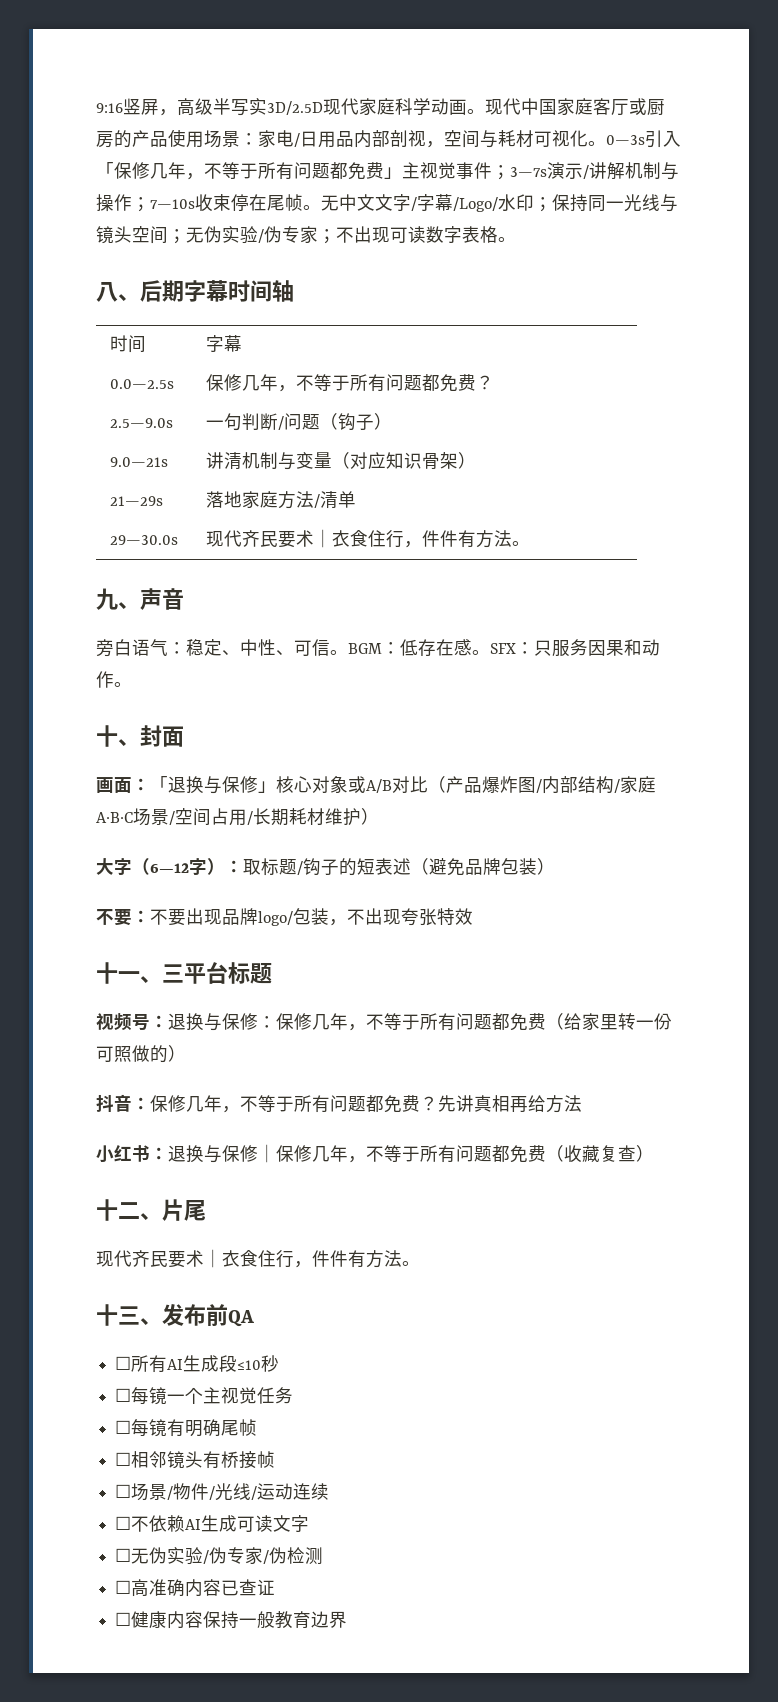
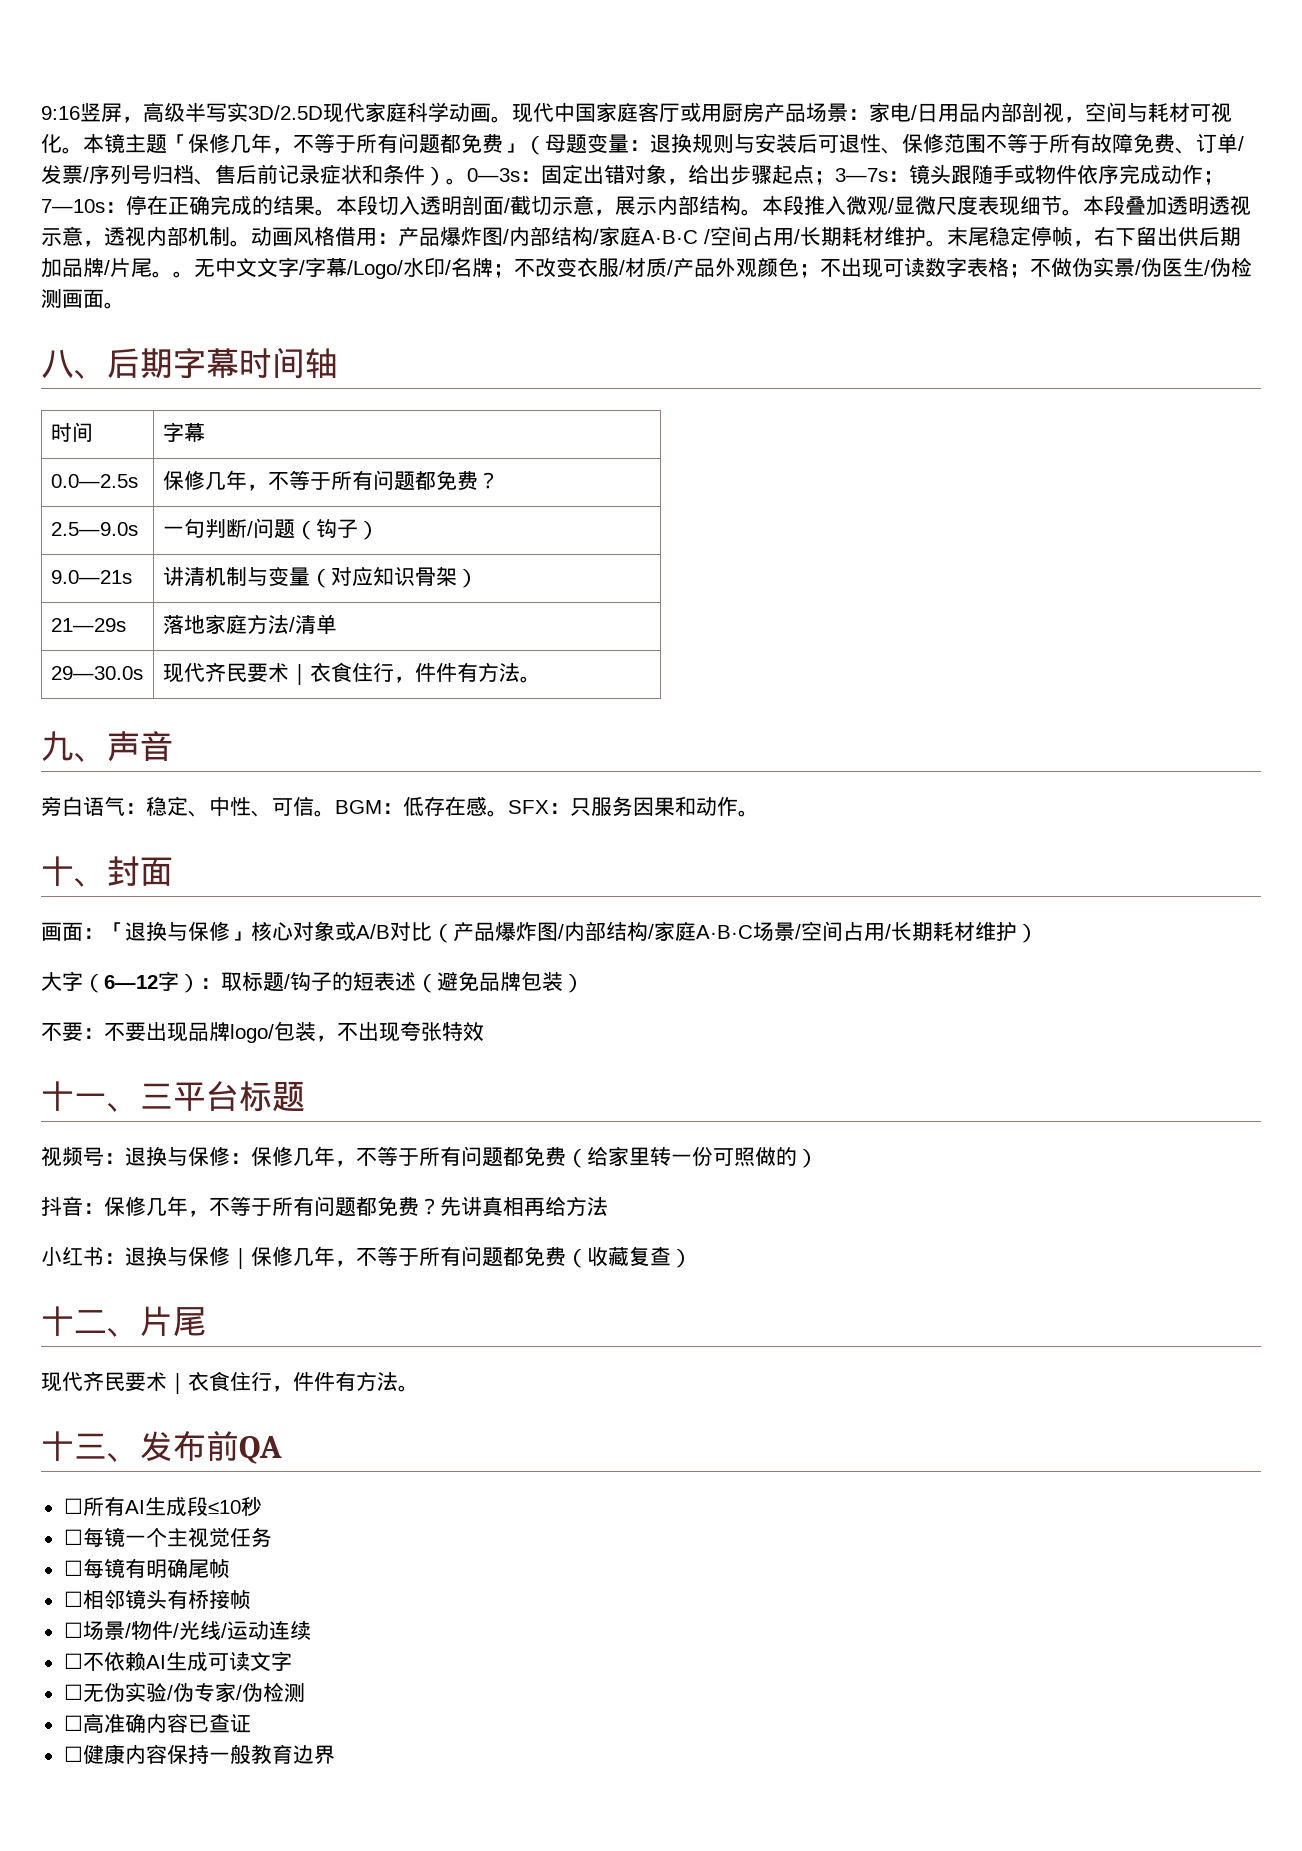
- 现代中国家庭客厅或厨房的产品使用场景：家电/日用品内部剖视，空间与耗材可视化。
+ 现代中国家庭客厅或用厨房产品场景：家电/日用品内部剖视，空间与耗材可视化。
- 0—3s引入「保修几年，不等于所有问题都免费」主视觉事件；3—7s演示/讲解机制与操作；7—10s收束停在尾帧。
+ 本镜主题「保修几年，不等于所有问题都免费」（母题变量：退换规则与安装后可退性、保修范围不等于所有故障免费、订单/发票/序列号归档、售后前记录症状和条件）。0—3s：固定出错对象，给出步骤起点；3—7s：镜头跟随手或物件依序完成动作；7—10s：停在正确完成的结果。本段切入透明剖面/截切示意，展示内部结构。本段推入微观/显微尺度表现细节。本段叠加透明透视示意，透视内部机制。动画风格借用：产品爆炸图/内部结构/家庭A·B·C /空间占用/长期耗材维护。末尾稳定停帧，右下留出供后期加品牌/片尾。。
- 无中文文字/字幕/Logo/水印；保持同一光线与镜头空间；无伪实验/伪专家；不出现可读数字表格。
+ 无中文文字/字幕/Logo/水印/名牌；不改变衣服/材质/产品外观颜色；不出现可读数字表格；不做伪实景/伪医生/伪检测画面。

